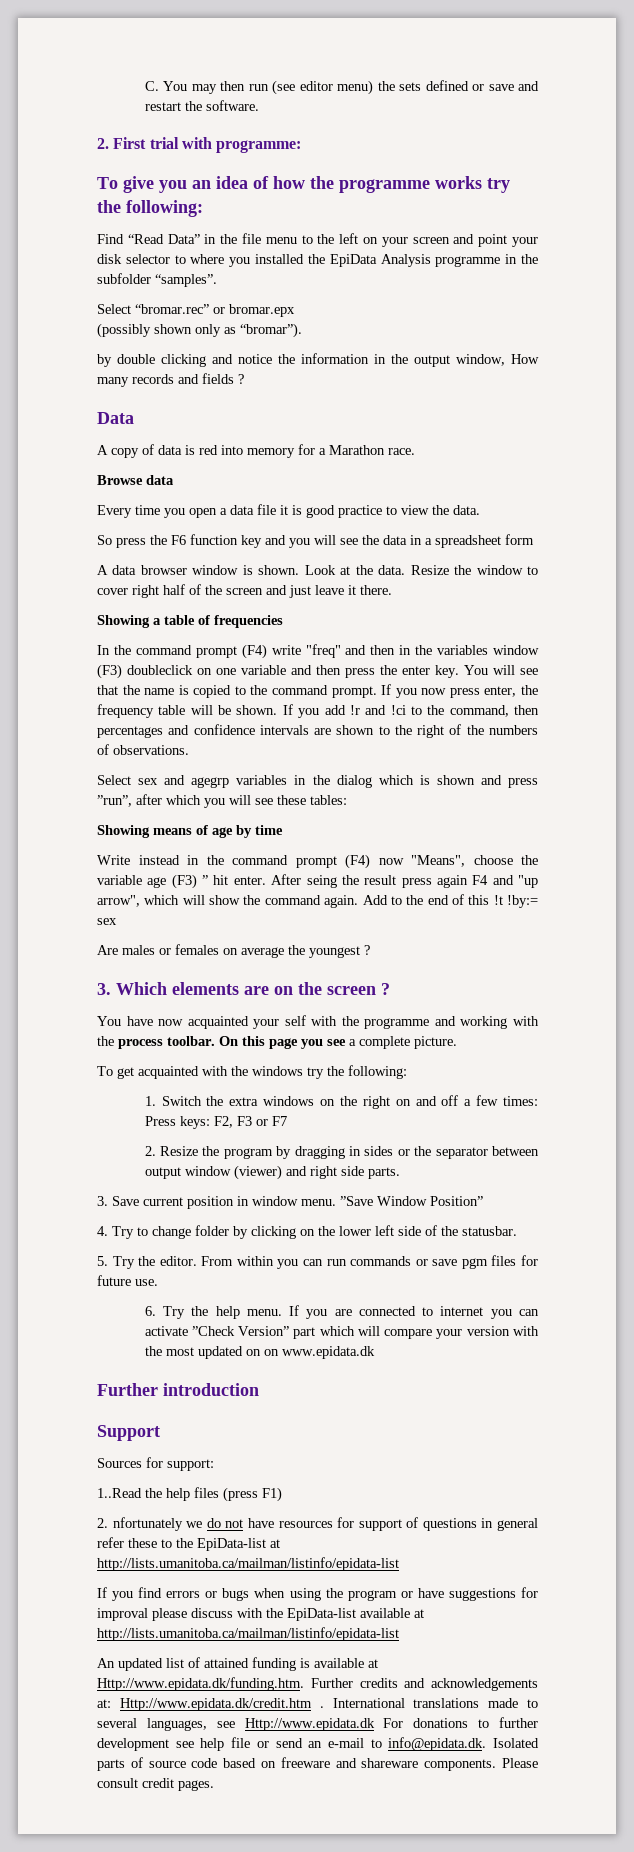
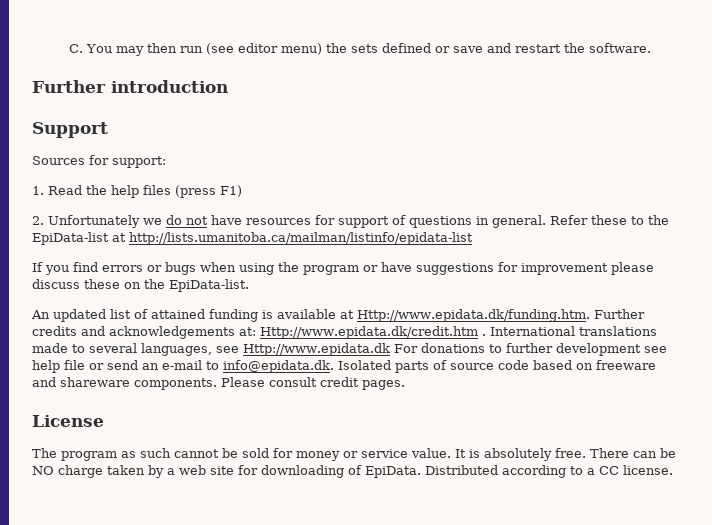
- 2. First trial with programme:
- To give you an idea of how the programme works try the following:
- Find “Read Data” in the file menu to the left on your screen and point your disk selector to where you installed the EpiData Analysis programme in the subfolder “samples”.
- Select “bromar.rec” or bromar.epx
- (possibly shown only as “bromar”).
- by double clicking and notice the information in the output window, How many records and fields ?
- Data
- A copy of data is red into memory for a Marathon race.
- Browse data
- Every time you open a data file it is good practice to view the data.
- So press the F6 function key and you will see the data in a spreadsheet form
- A data browser window is shown. Look at the data. Resize the window to cover right half of the screen and just leave it there.
- Showing a table of frequencies
- In the command prompt (F4) write "freq" and then in the variables window (F3) doubleclick on one variable and then press the enter key. You will see that the name is copied to the command prompt. If you now press enter, the frequency table will be shown. If you add !r and !ci to the command, then percentages and confidence intervals are shown to the right of the numbers of observations.
- Select sex and agegrp variables in the dialog which is shown and press ”run”, after which you will see these tables:
- Showing means of age by time
- Write instead in the command prompt (F4) now "Means", choose the variable age (F3) ” hit enter. After seing the result press again F4 and "up arrow", which will show the command again. Add to the end of this !t !by:= sex
- Are males or females on average the youngest ?
- 3. Which elements are on the screen ?
- You have now acquainted your self with the programme and working with the process toolbar. On this page you see a complete picture.
- To get acquainted with the windows try the following:
- 1. Switch the extra windows on the right on and off a few times: Press keys: F2, F3 or F7
- 2. Resize the program by dragging in sides or the separator between output window (viewer) and right side parts.
- 3. Save current position in window menu. ”Save Window Position”
- 4. Try to change folder by clicking on the lower left side of the statusbar.
- 5. Try the editor. From within you can run commands or save pgm files for future use.
- 6. Try the help menu. If you are connected to internet you can activate ”Check Version” part which will compare your version with the most updated on on www.epidata.dk
- 1..Read the help files (press F1)
+ 1. Read the help files (press F1)
- 2. nfortunately we do not have resources for support of questions in general refer these to the EpiData-list at http://lists.umanitoba.ca/mailman/listinfo/epidata-list
+ 2. Unfortunately we do not have resources for support of questions in general. Refer these to the EpiData-list at http://lists.umanitoba.ca/mailman/listinfo/epidata-list
- If you find errors or bugs when using the program or have suggestions for improval please discuss with the EpiData-list available at http://lists.umanitoba.ca/mailman/listinfo/epidata-list
+ If you find errors or bugs when using the program or have suggestions for improvement please discuss these on the EpiData-list.
+ License
+ The program as such cannot be sold for money or service value. It is absolutely free. There can be NO charge taken by a web site for downloading of EpiData. Distributed according to a CC license.

